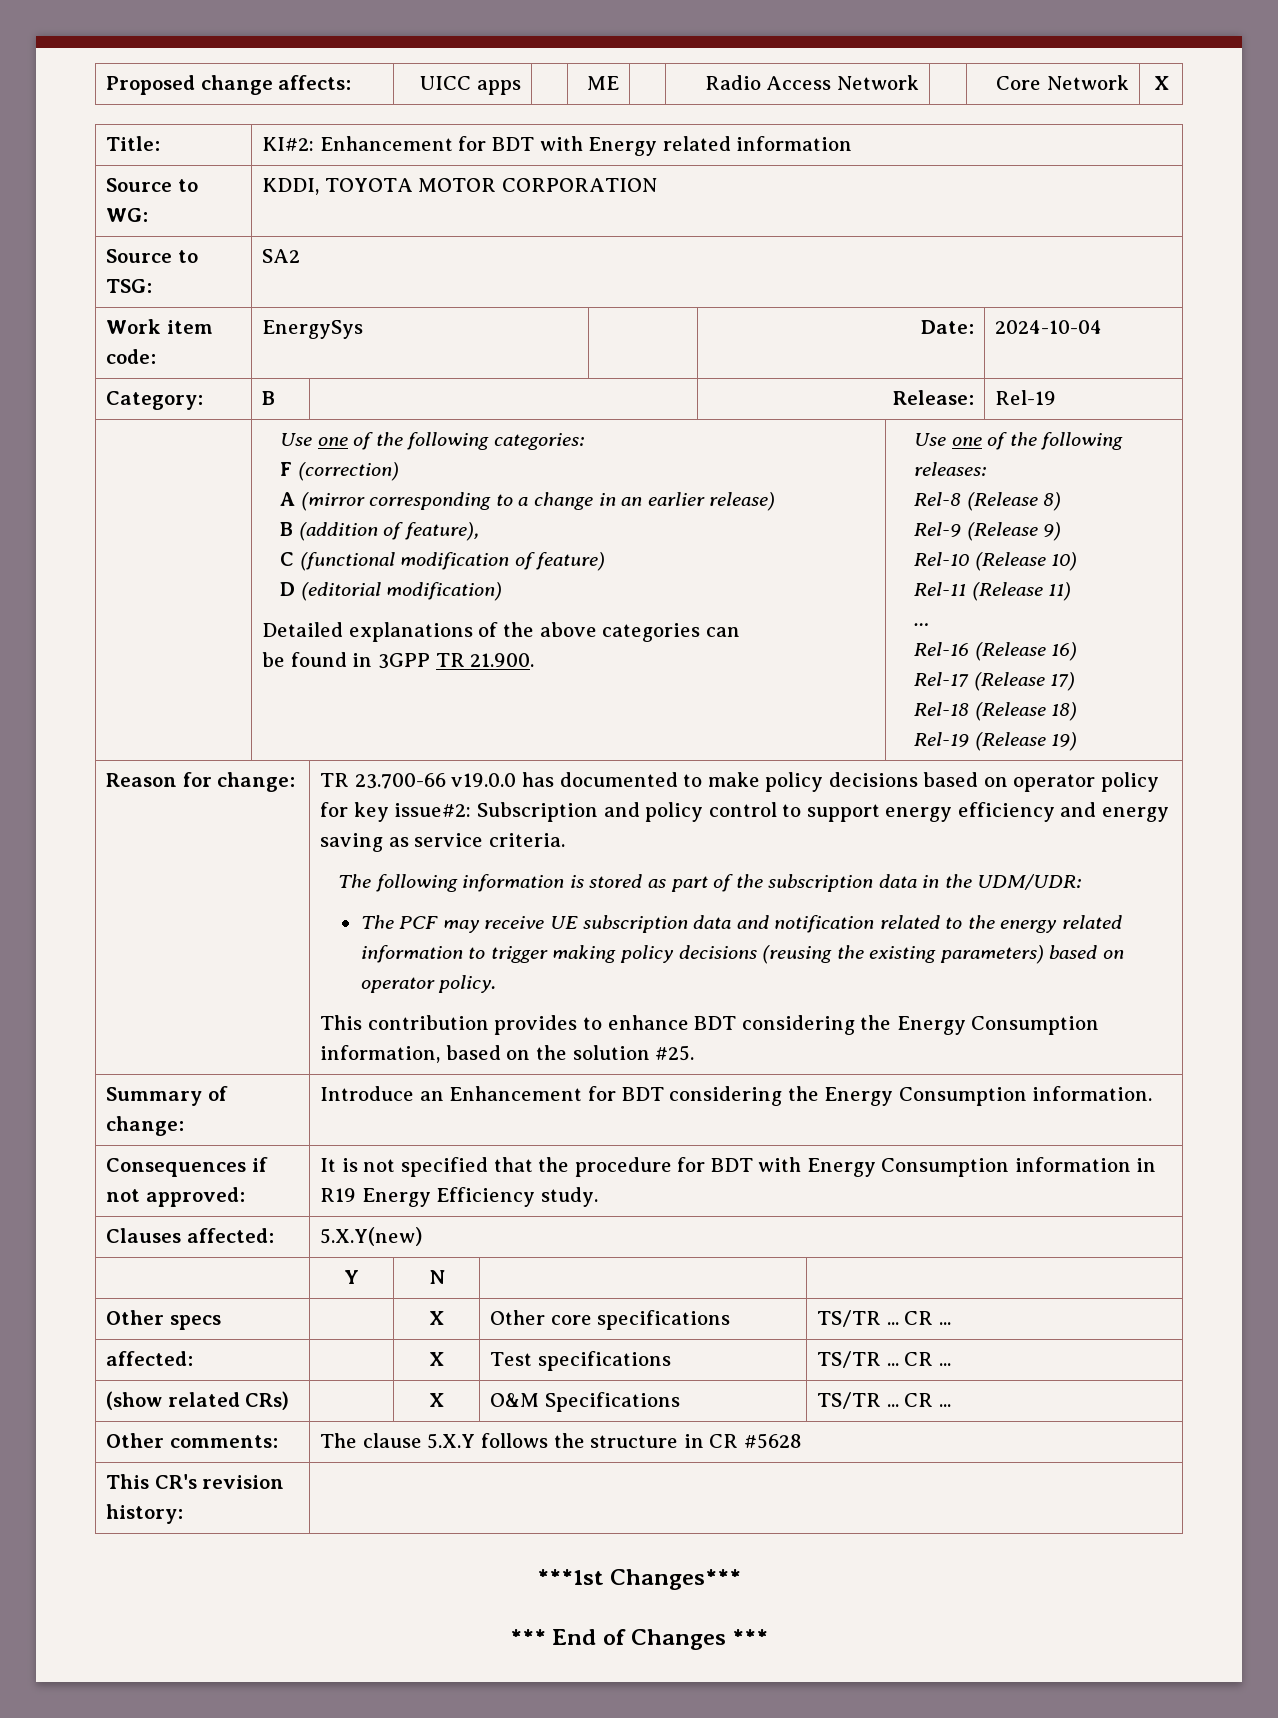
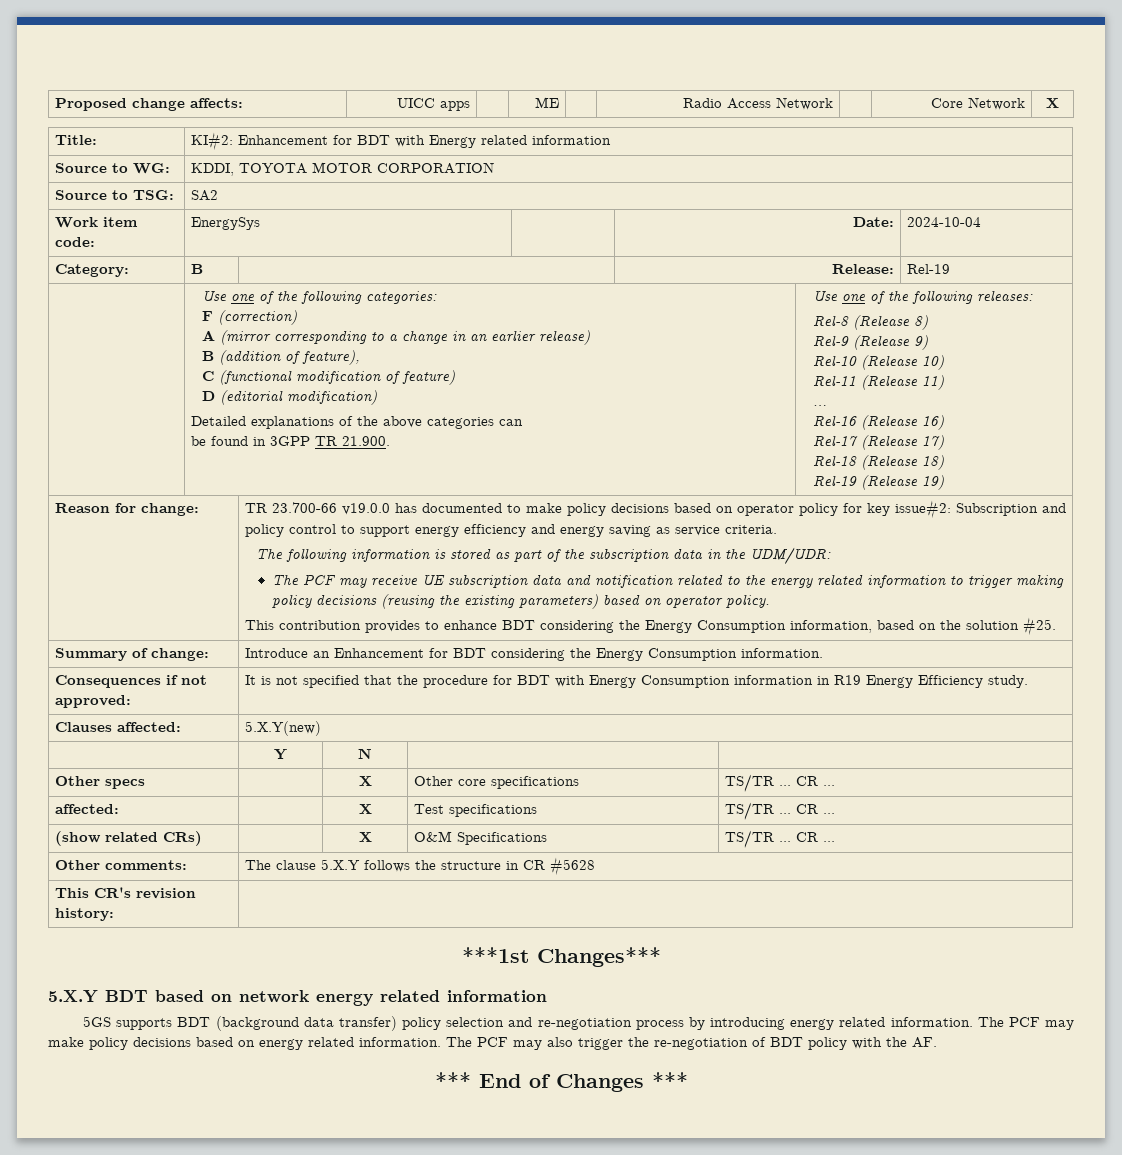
+ 5.X.Y BDT based on network energy related information
+ 5GS supports BDT (background data transfer) policy selection and re-negotiation process by introducing energy related information. The PCF may make policy decisions based on energy related information. The PCF may also trigger the re-negotiation of BDT policy with the AF.

